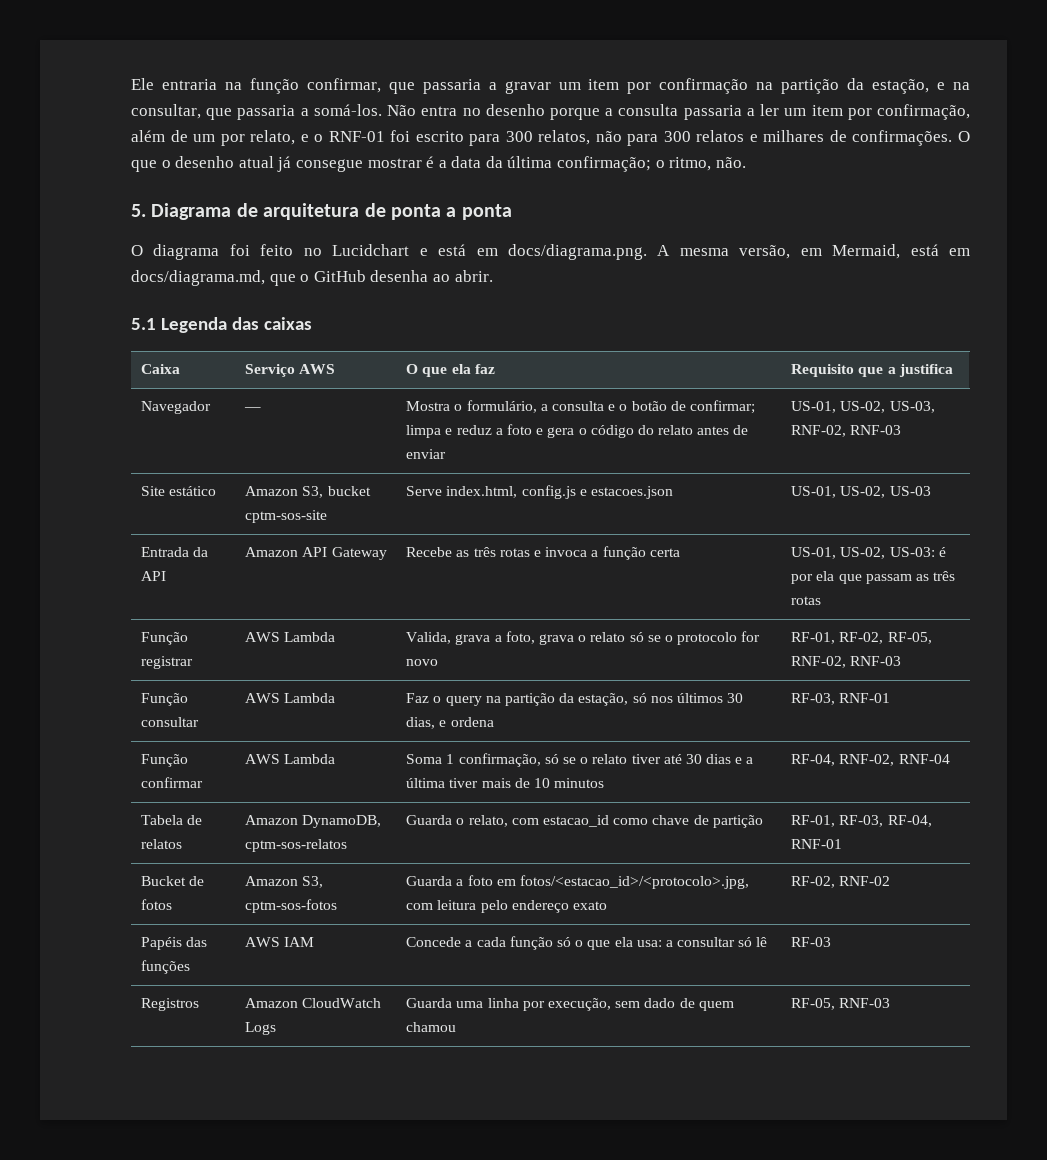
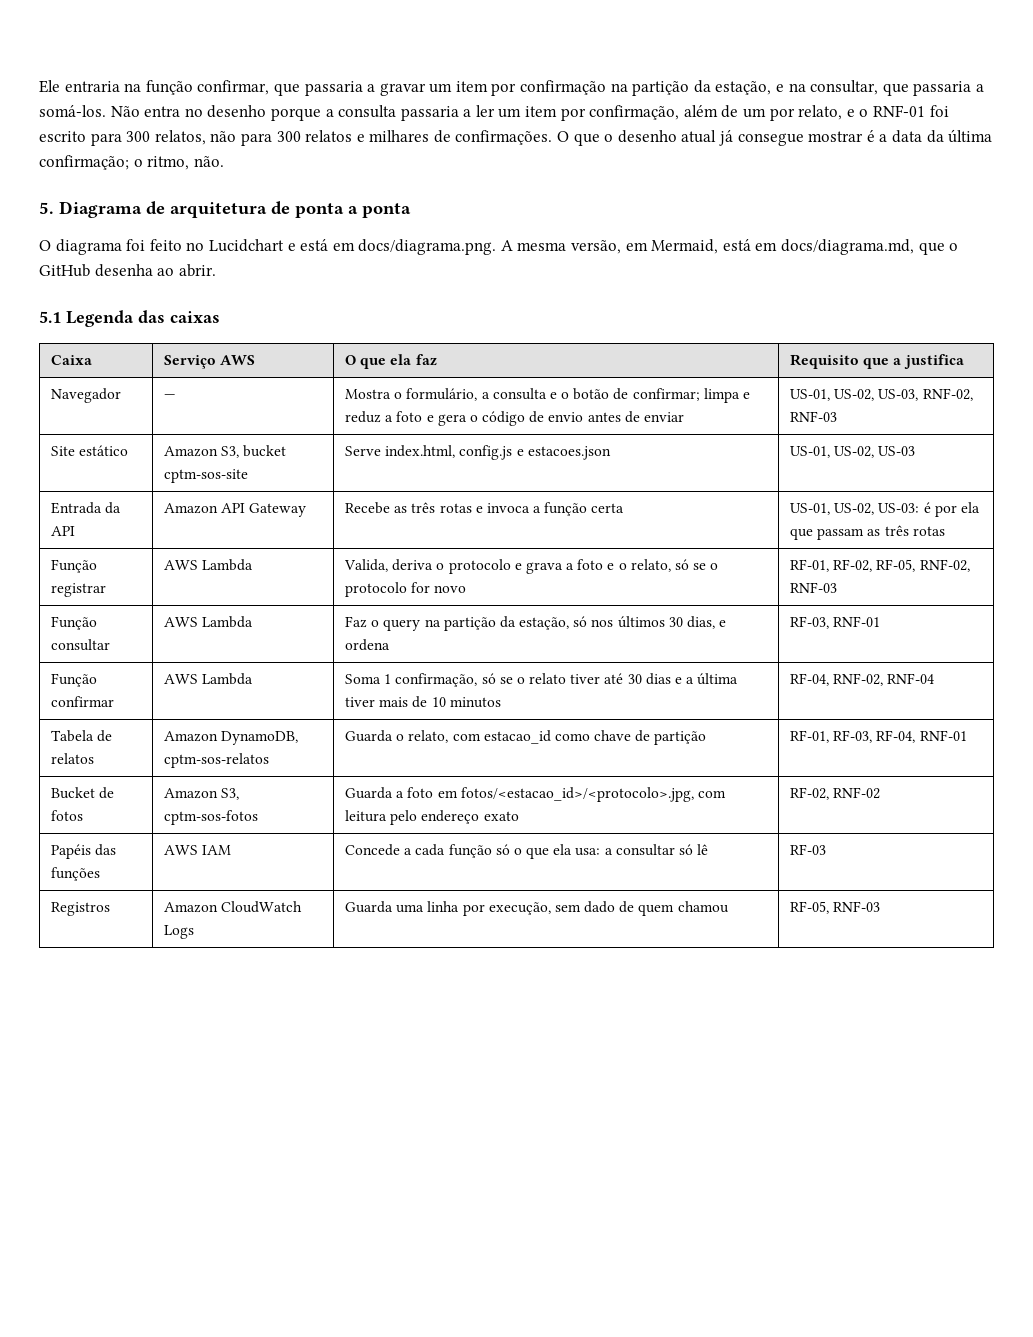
- Navegador | — | Mostra o formulário, a consulta e o botão de confirmar; limpa e reduz a foto e gera o código do relato antes de enviar | US-01, US-02, US-03, RNF-02, RNF-03
+ Navegador | — | Mostra o formulário, a consulta e o botão de confirmar; limpa e reduz a foto e gera o código de envio antes de enviar | US-01, US-02, US-03, RNF-02, RNF-03
- Função registrar | AWS Lambda | Valida, grava a foto, grava o relato só se o protocolo for novo | RF-01, RF-02, RF-05, RNF-02, RNF-03
+ Função registrar | AWS Lambda | Valida, deriva o protocolo e grava a foto e o relato, só se o protocolo for novo | RF-01, RF-02, RF-05, RNF-02, RNF-03

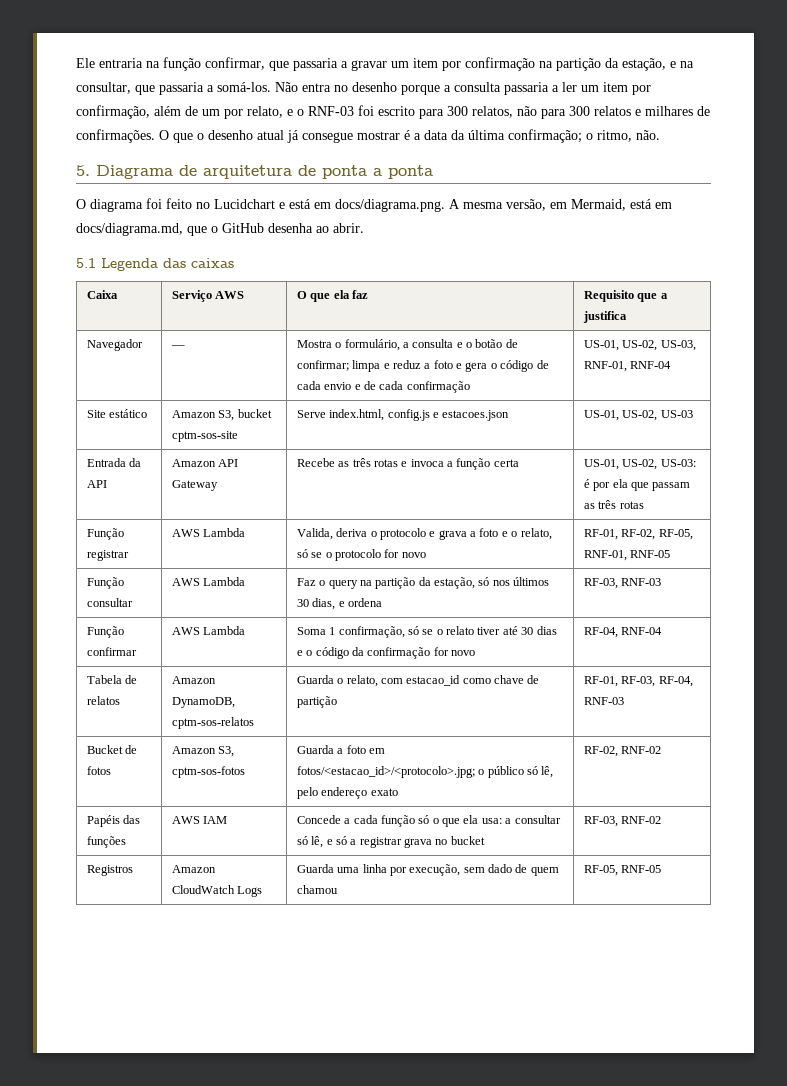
- Não entra no desenho porque a consulta passaria a ler um item por confirmação, além de um por relato, e o RNF-01 foi escrito para 300 relatos, não para 300 relatos e milhares de confirmações.
+ Não entra no desenho porque a consulta passaria a ler um item por confirmação, além de um por relato, e o RNF-03 foi escrito para 300 relatos, não para 300 relatos e milhares de confirmações.
- Navegador | — | Mostra o formulário, a consulta e o botão de confirmar; limpa e reduz a foto e gera o código de envio antes de enviar | US-01, US-02, US-03, RNF-02, RNF-03
+ Navegador | — | Mostra o formulário, a consulta e o botão de confirmar; limpa e reduz a foto e gera o código de cada envio e de cada confirmação | US-01, US-02, US-03, RNF-01, RNF-04
- Função registrar | AWS Lambda | Valida, deriva o protocolo e grava a foto e o relato, só se o protocolo for novo | RF-01, RF-02, RF-05, RNF-02, RNF-03
+ Função registrar | AWS Lambda | Valida, deriva o protocolo e grava a foto e o relato, só se o protocolo for novo | RF-01, RF-02, RF-05, RNF-01, RNF-05
- Função consultar | AWS Lambda | Faz o query na partição da estação, só nos últimos 30 dias, e ordena | RF-03, RNF-01
+ Função consultar | AWS Lambda | Faz o query na partição da estação, só nos últimos 30 dias, e ordena | RF-03, RNF-03
- Função confirmar | AWS Lambda | Soma 1 confirmação, só se o relato tiver até 30 dias e a última tiver mais de 10 minutos | RF-04, RNF-02, RNF-04
+ Função confirmar | AWS Lambda | Soma 1 confirmação, só se o relato tiver até 30 dias e o código da confirmação for novo | RF-04, RNF-04
- Tabela de relatos | Amazon DynamoDB, cptm-sos-relatos | Guarda o relato, com estacao_id como chave de partição | RF-01, RF-03, RF-04, RNF-01
+ Tabela de relatos | Amazon DynamoDB, cptm-sos-relatos | Guarda o relato, com estacao_id como chave de partição | RF-01, RF-03, RF-04, RNF-03
- Bucket de fotos | Amazon S3, cptm-sos-fotos | Guarda a foto em fotos/<estacao_id>/<protocolo>.jpg, com leitura pelo endereço exato | RF-02, RNF-02
+ Bucket de fotos | Amazon S3, cptm-sos-fotos | Guarda a foto em fotos/<estacao_id>/<protocolo>.jpg; o público só lê, pelo endereço exato | RF-02, RNF-02
- Papéis das funções | AWS IAM | Concede a cada função só o que ela usa: a consultar só lê | RF-03
+ Papéis das funções | AWS IAM | Concede a cada função só o que ela usa: a consultar só lê, e só a registrar grava no bucket | RF-03, RNF-02
- Registros | Amazon CloudWatch Logs | Guarda uma linha por execução, sem dado de quem chamou | RF-05, RNF-03
+ Registros | Amazon CloudWatch Logs | Guarda uma linha por execução, sem dado de quem chamou | RF-05, RNF-05

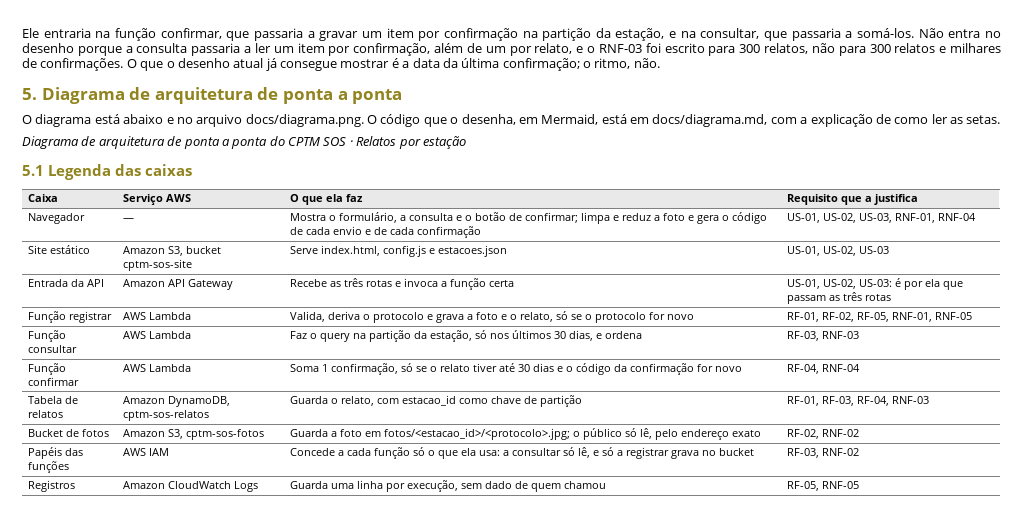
- O diagrama foi feito no Lucidchart e está em docs/diagrama.png. A mesma versão, em Mermaid, está em docs/diagrama.md, que o GitHub desenha ao abrir.
+ O diagrama está abaixo e no arquivo docs/diagrama.png. O código que o desenha, em Mermaid, está em docs/diagrama.md, com a explicação de como ler as setas.
+ Diagrama de arquitetura de ponta a ponta do CPTM SOS · Relatos por estação

